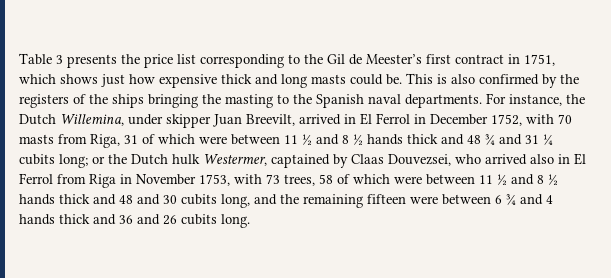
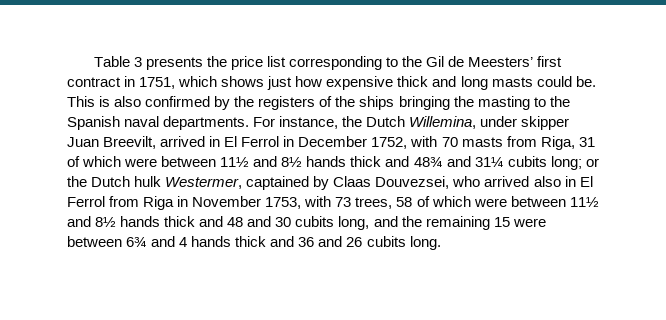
- Table 3 presents the price list corresponding to the Gil de Meester’s first contract in 1751, which shows just how expensive thick and long masts could be.
+ Table 3 presents the price list corresponding to the Gil de Meesters’ first contract in 1751, which shows just how expensive thick and long masts could be.
- For instance, the Dutch Willemina, under skipper Juan Breevilt, arrived in El Ferrol in December 1752, with 70 masts from Riga, 31 of which were between 11 ½ and 8 ½ hands thick and 48 ¾ and 31 ¼ cubits long;
+ For instance, the Dutch Willemina, under skipper Juan Breevilt, arrived in El Ferrol in December 1752, with 70 masts from Riga, 31 of which were between 11½ and 8½ hands thick and 48¾ and 31¼ cubits long;
- or the Dutch hulk Westermer, captained by Claas Douvezsei, who arrived also in El Ferrol from Riga in November 1753, with 73 trees, 58 of which were between 11 ½ and 8 ½ hands thick and 48 and 30 cubits long, and the remaining fifteen were between 6 ¾ and 4 hands thick and 36 and 26 cubits long.
+ or the Dutch hulk Westermer, captained by Claas Douvezsei, who arrived also in El Ferrol from Riga in November 1753, with 73 trees, 58 of which were between 11½ and 8½ hands thick and 48 and 30 cubits long, and the remaining 15 were between 6¾ and 4 hands thick and 36 and 26 cubits long.

